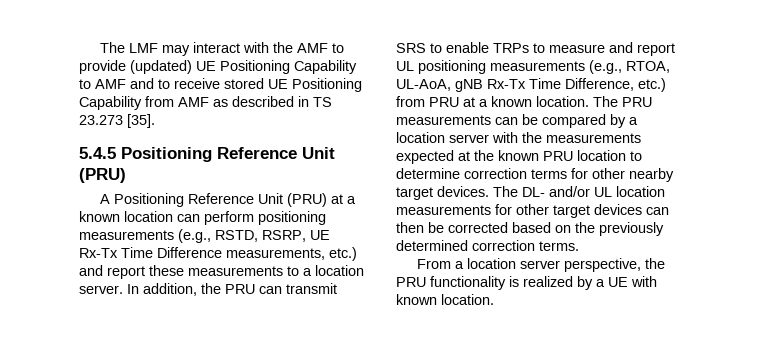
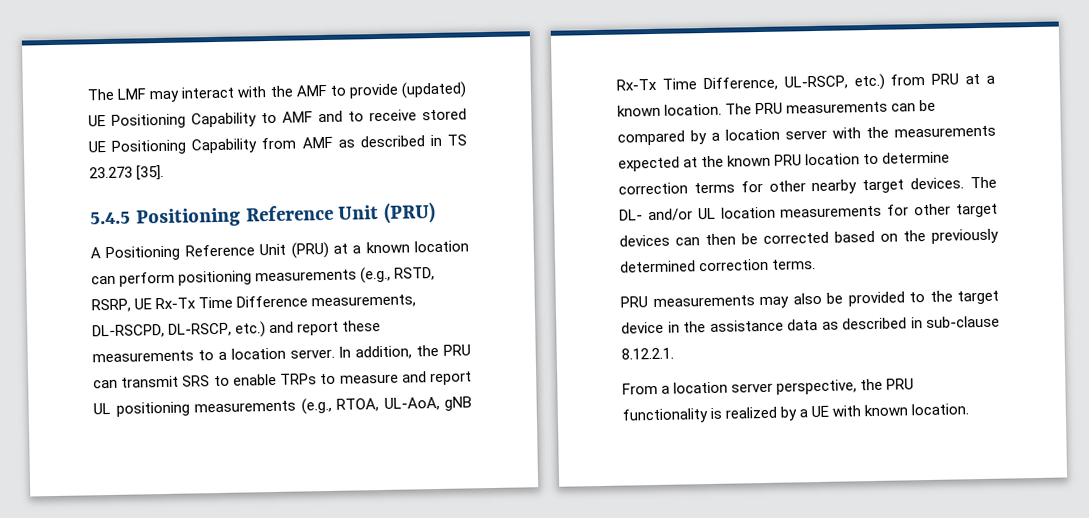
- A Positioning Reference Unit (PRU) at a known location can perform positioning measurements (e.g., RSTD, RSRP, UE Rx-Tx Time Difference measurements, etc.) and report these measurements to a location server.
+ A Positioning Reference Unit (PRU) at a known location can perform positioning measurements (e.g., RSTD, RSRP, UE Rx-Tx Time Difference measurements, DL-RSCPD, DL-RSCP, etc.) and report these measurements to a location server.
- In addition, the PRU can transmit SRS to enable TRPs to measure and report UL positioning measurements (e.g., RTOA, UL-AoA, gNB Rx-Tx Time Difference, etc.) from PRU at a known location.
+ In addition, the PRU can transmit SRS to enable TRPs to measure and report UL positioning measurements (e.g., RTOA, UL-AoA, gNB Rx-Tx Time Difference, UL-RSCP, etc.) from PRU at a known location.
+ PRU measurements may also be provided to the target device in the assistance data as described in sub-clause 8.12.2.1.

